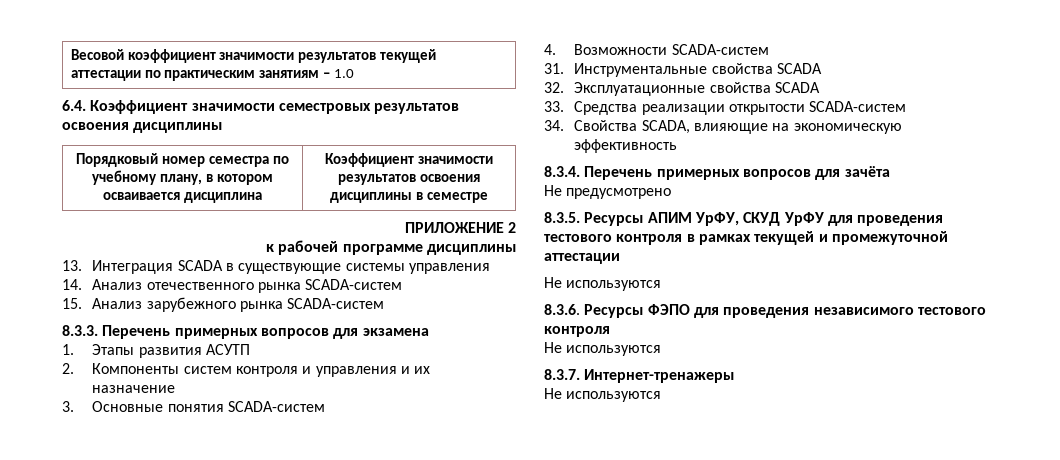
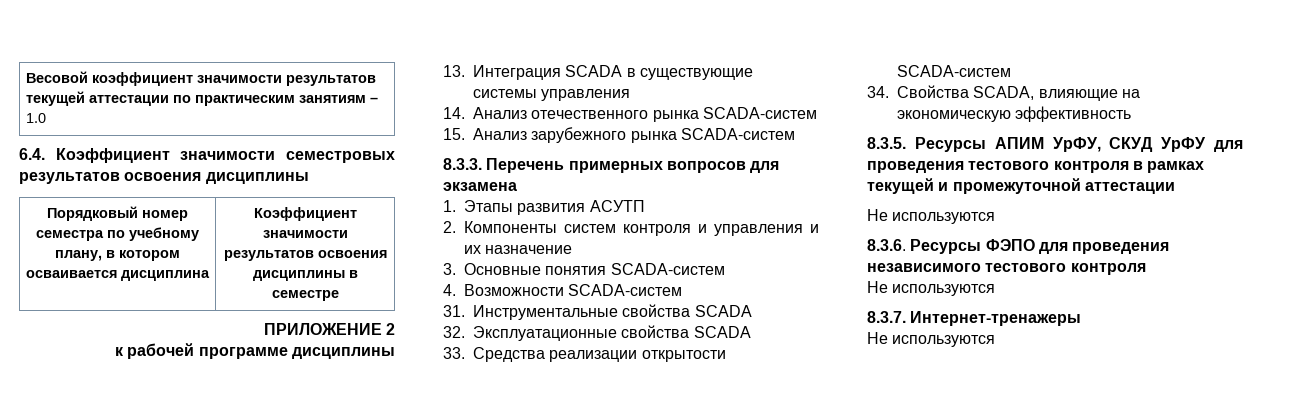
- 8.3.4. Перечень примерных вопросов для зачёта
- Не предусмотрено

